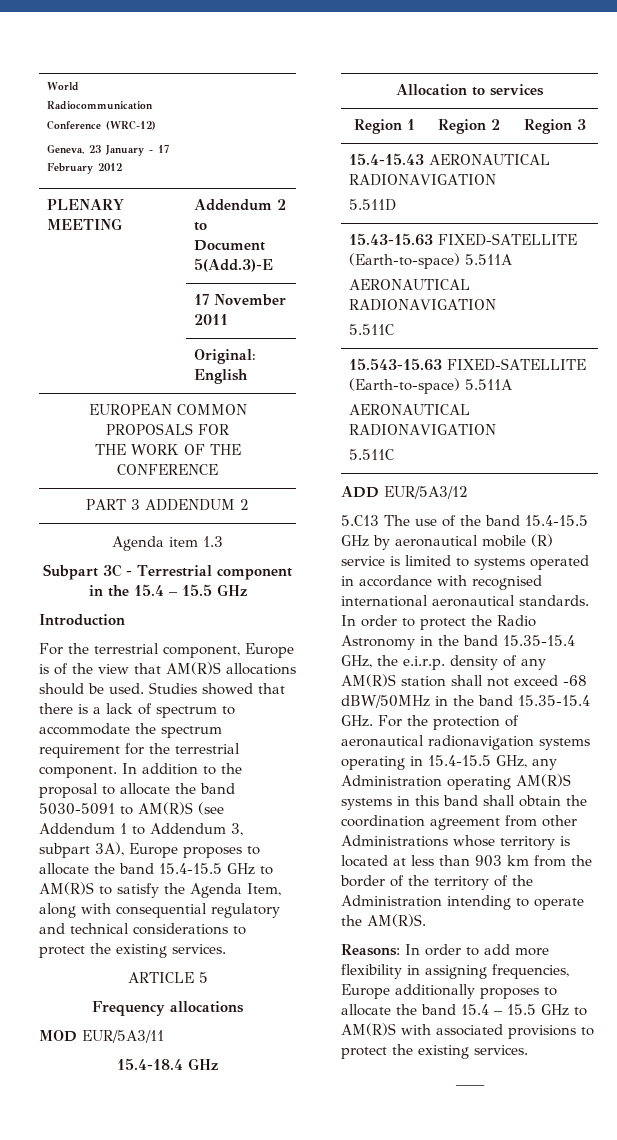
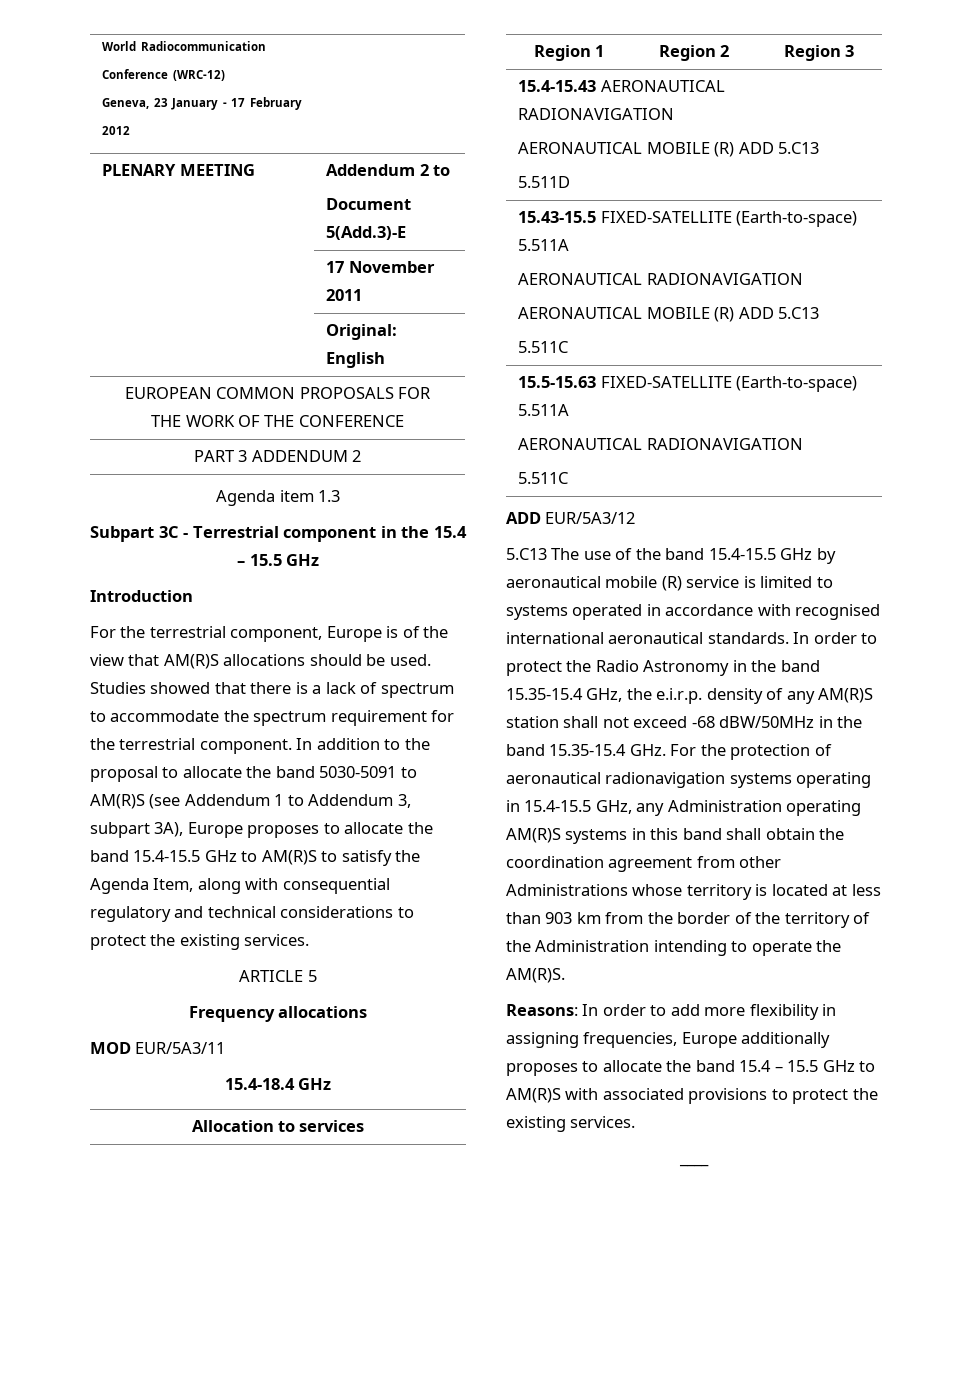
  15.4-15.43 AERONAUTICAL RADIONAVIGATION
+ AERONAUTICAL MOBILE (R) ADD 5.C13
- 15.43-15.63 FIXED-SATELLITE (Earth-to-space) 5.511A
+ 15.43-15.5 FIXED-SATELLITE (Earth-to-space) 5.511A
  AERONAUTICAL RADIONAVIGATION
+ AERONAUTICAL MOBILE (R) ADD 5.C13
  5.511C
- 15.543-15.63 FIXED-SATELLITE (Earth-to-space) 5.511A
+ 15.5-15.63 FIXED-SATELLITE (Earth-to-space) 5.511A

